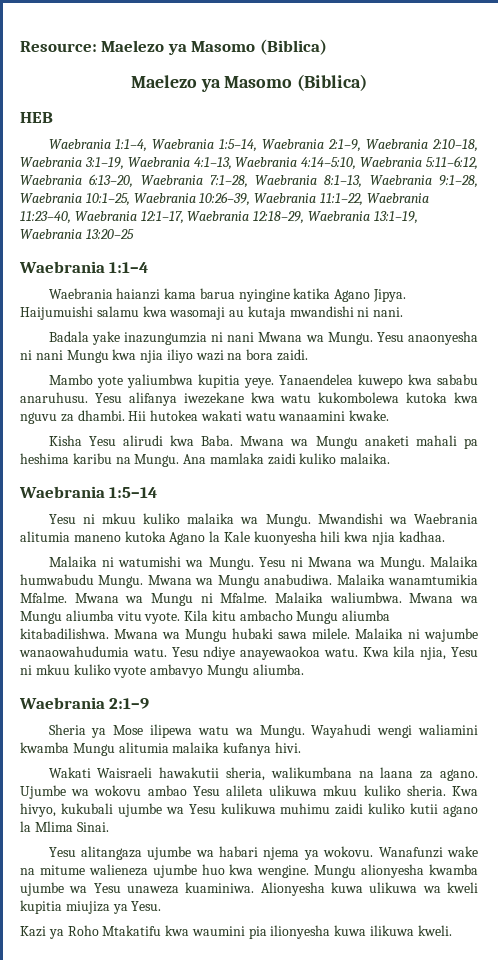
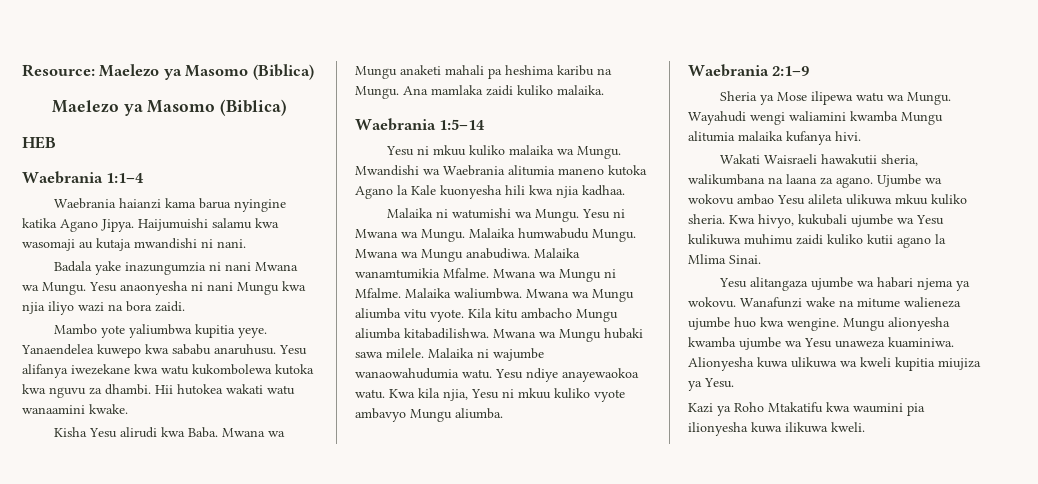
- Waebrania 1:1–4, Waebrania 1:5–14, Waebrania 2:1–9, Waebrania 2:10–18, Waebrania 3:1–19, Waebrania 4:1–13, Waebrania 4:14–5:10, Waebrania 5:11–6:12, Waebrania 6:13–20, Waebrania 7:1–28, Waebrania 8:1–13, Waebrania 9:1–28, Waebrania 10:1–25, Waebrania 10:26–39, Waebrania 11:1–22, Waebrania 11:23–40, Waebrania 12:1–17, Waebrania 12:18–29, Waebrania 13:1–19, Waebrania 13:20–25

